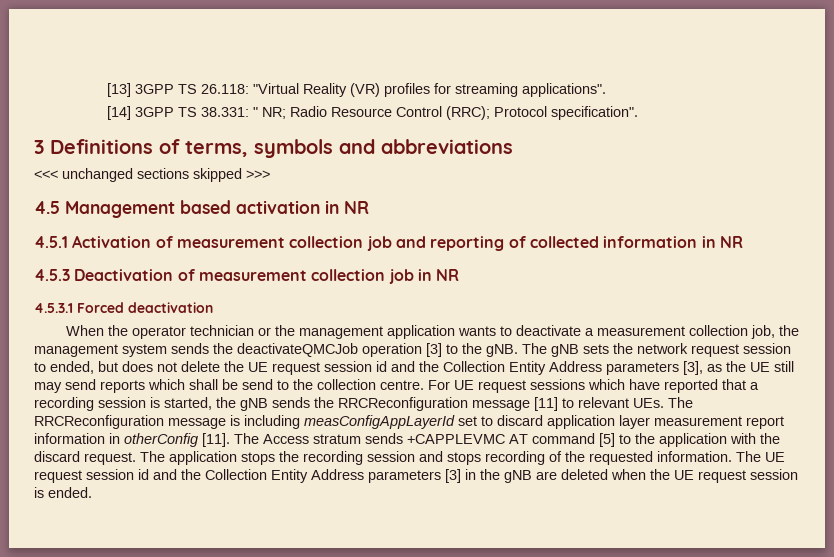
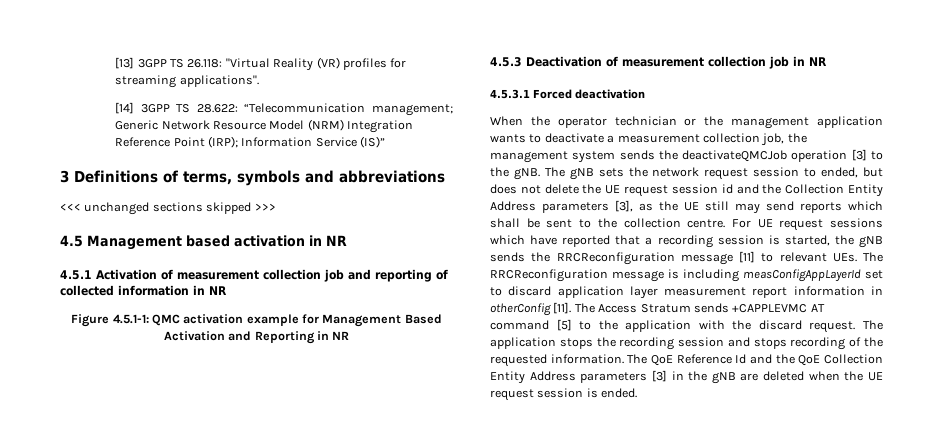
- [14] 3GPP TS 38.331: " NR; Radio Resource Control (RRC); Protocol specification".
+ [14] 3GPP TS 28.622: “Telecommunication management; Generic Network Resource Model (NRM) Integration Reference Point (IRP); Information Service (IS)”
+ Figure 4.5.1-1: QMC activation example for Management Based Activation and Reporting in NR
- The gNB sets the network request session to ended, but does not delete the UE request session id and the Collection Entity Address parameters [3], as the UE still may send reports which shall be send to the collection centre.
+ The gNB sets the network request session to ended, but does not delete the UE request session id and the Collection Entity Address parameters [3], as the UE still may send reports which shall be sent to the collection centre.
- The Access stratum sends +CAPPLEVMC AT command [5] to the application with the discard request.
+ The Access Stratum sends +CAPPLEVMC AT command [5] to the application with the discard request.
- The UE request session id and the Collection Entity Address parameters [3] in the gNB are deleted when the UE request session is ended.
+ The QoE Reference Id and the QoE Collection Entity Address parameters [3] in the gNB are deleted when the UE request session is ended.

